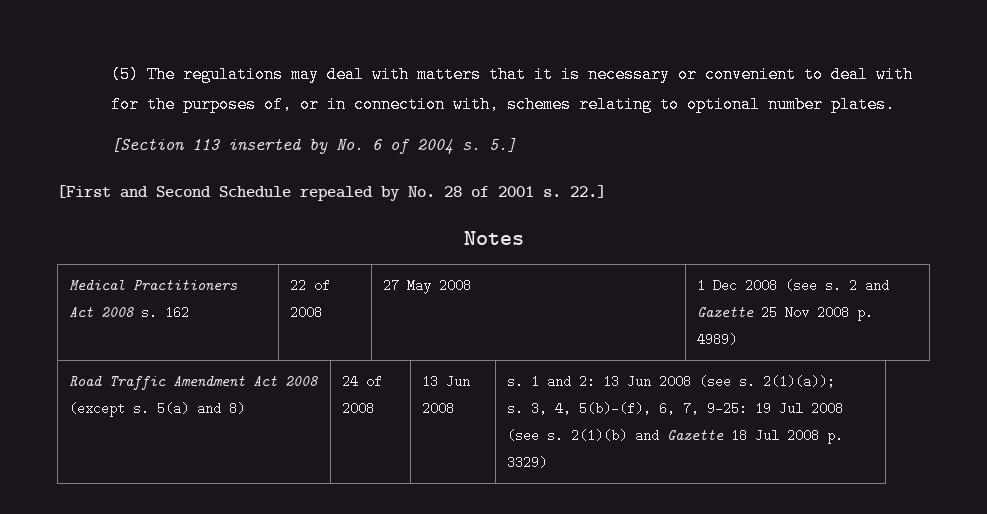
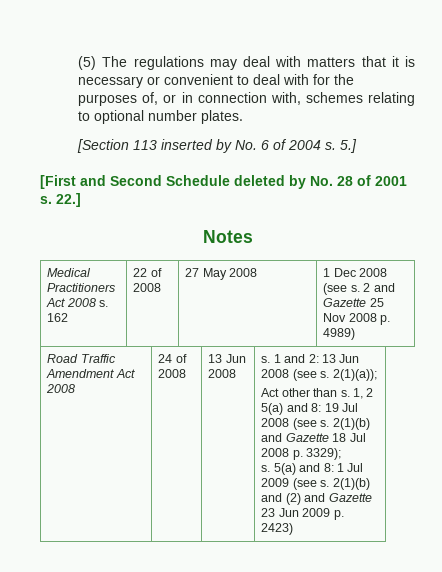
- [First and Second Schedule repealed by No. 28 of 2001 s.
+ [First and Second Schedule deleted by No. 28 of 2001 s.
- Road Traffic Amendment Act 2008 (except s. 5(a) and 8)
+ Road Traffic Amendment Act 2008
- s. 3, 4, 5(b)-(f), 6, 7, 9-25: 19 Jul 2008 (see s.
+ Act other than s. 1, 2 5(a) and 8: 19 Jul 2008 (see s.
- 2(1)(b) and Gazette 18 Jul 2008 p. 3329)
+ 2(1)(b) and Gazette 18 Jul 2008 p. 3329);
+ s. 5(a) and 8: 1 Jul 2009 (see s. 2(1)(b) and (2) and Gazette 23 Jun 2009 p. 2423)

